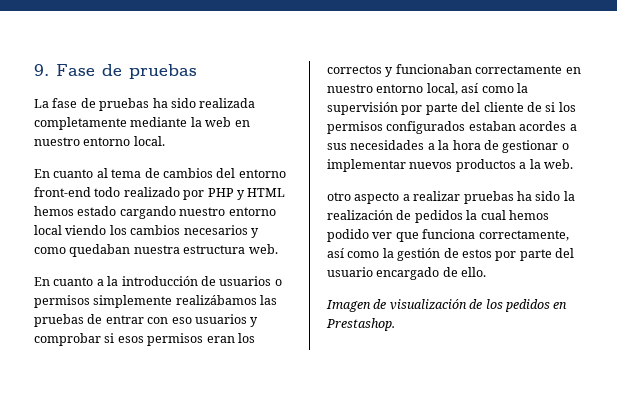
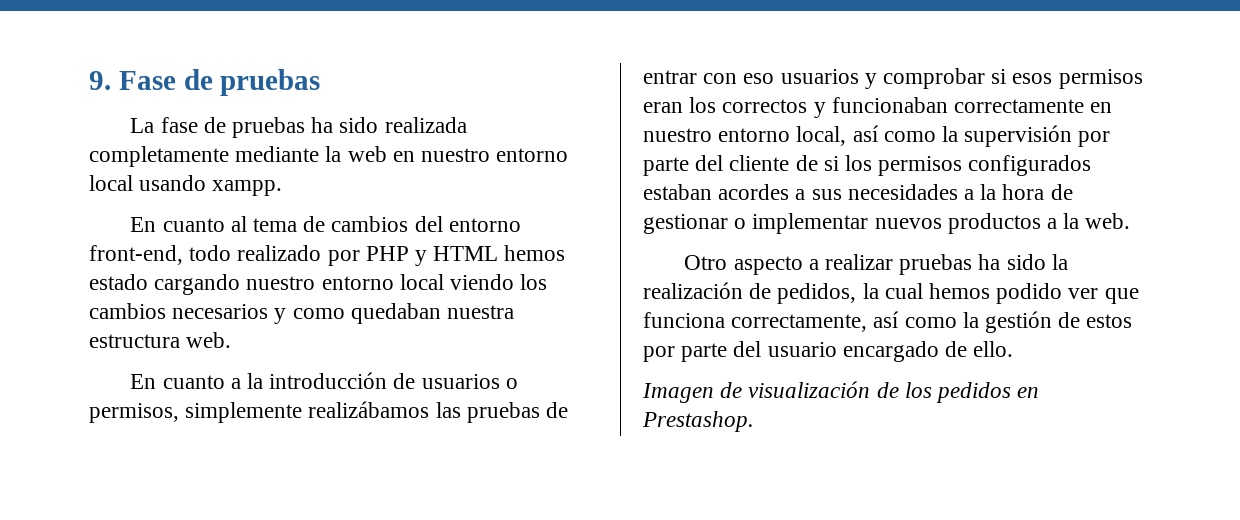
- La fase de pruebas ha sido realizada completamente mediante la web en nuestro entorno local.
+ La fase de pruebas ha sido realizada completamente mediante la web en nuestro entorno local usando xampp.
- En cuanto al tema de cambios del entorno front-end todo realizado por PHP y HTML hemos estado cargando nuestro entorno local viendo los cambios necesarios y como quedaban nuestra estructura web.
+ En cuanto al tema de cambios del entorno front-end, todo realizado por PHP y HTML hemos estado cargando nuestro entorno local viendo los cambios necesarios y como quedaban nuestra estructura web.
- En cuanto a la introducción de usuarios o permisos simplemente realizábamos las pruebas de entrar con eso usuarios y comprobar si esos permisos eran los correctos y funcionaban correctamente en nuestro entorno local, así como la supervisión por parte del cliente de si los permisos configurados estaban acordes a sus necesidades a la hora de gestionar o implementar nuevos productos a la web.
+ En cuanto a la introducción de usuarios o permisos, simplemente realizábamos las pruebas de entrar con eso usuarios y comprobar si esos permisos eran los correctos y funcionaban correctamente en nuestro entorno local, así como la supervisión por parte del cliente de si los permisos configurados estaban acordes a sus necesidades a la hora de gestionar o implementar nuevos productos a la web.
- otro aspecto a realizar pruebas ha sido la realización de pedidos la cual hemos podido ver que funciona correctamente, así como la gestión de estos por parte del usuario encargado de ello.
+ Otro aspecto a realizar pruebas ha sido la realización de pedidos, la cual hemos podido ver que funciona correctamente, así como la gestión de estos por parte del usuario encargado de ello.

